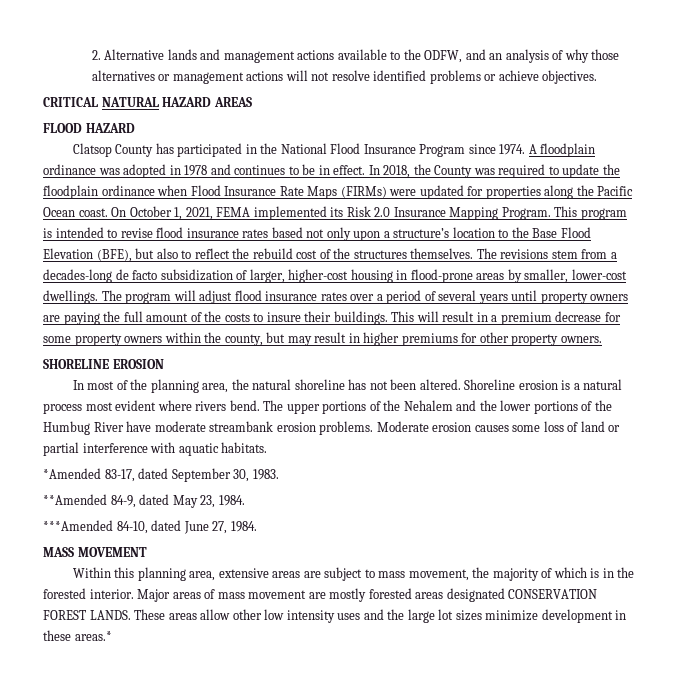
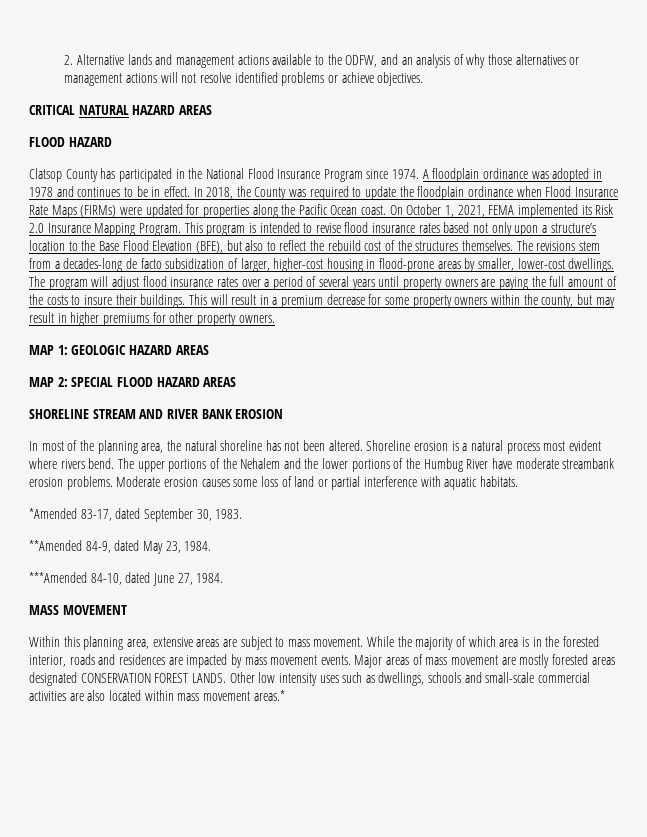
- SHORELINE EROSION
+ MAP 1: GEOLOGIC HAZARD AREAS
+ MAP 2: SPECIAL FLOOD HAZARD AREAS
+ SHORELINE STREAM AND RIVER BANK EROSION
- Within this planning area, extensive areas are subject to mass movement, the majority of which is in the forested interior.
+ Within this planning area, extensive areas are subject to mass movement. While the majority of which area is in the forested interior, roads and residences are impacted by mass movement events.
- These areas allow other low intensity uses and the large lot sizes minimize development in these areas.*
+ Other low intensity uses such as dwellings, schools and small-scale commercial activities are also located within mass movement areas.*

